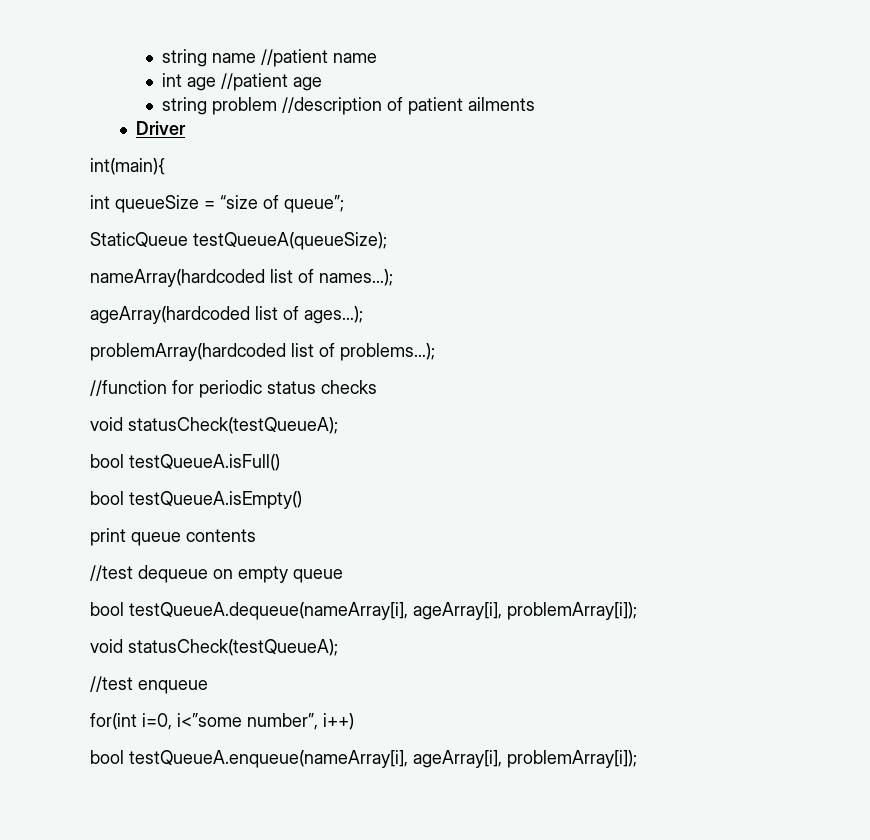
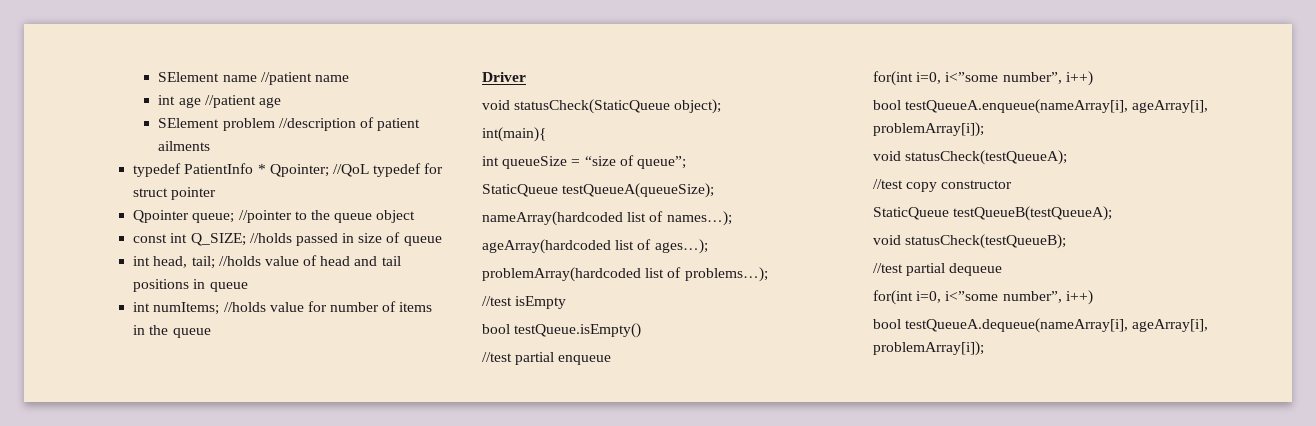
- string name //patient name
+ SElement name //patient name
- string problem //description of patient ailments
+ SElement problem //description of patient ailments
+ typedef PatientInfo * Qpointer; //QoL typedef for struct pointer
+ Qpointer queue; //pointer to the queue object
+ const int Q_SIZE; //holds passed in size of queue
+ int head, tail; //holds value of head and tail positions in queue
+ int numItems; //holds value for number of items in the queue
  Driver
+ void statusCheck(StaticQueue object);
- //function for periodic status checks
- void statusCheck(testQueueA);
- bool testQueueA.isFull()
- bool testQueueA.isEmpty()
- print queue contents
- //test dequeue on empty queue
- bool testQueueA.dequeue(nameArray[i], ageArray[i], problemArray[i]);
- void statusCheck(testQueueA);
- //test enqueue
+ //test isEmpty
+ bool testQueue.isEmpty()
+ //test partial enqueue
+ void statusCheck(testQueueA);
+ //test copy constructor
+ StaticQueue testQueueB(testQueueA);
+ void statusCheck(testQueueB);
+ //test partial dequeue
+ for(int i=0, i<”some number”, i++)
+ bool testQueueA.dequeue(nameArray[i], ageArray[i], problemArray[i]);

